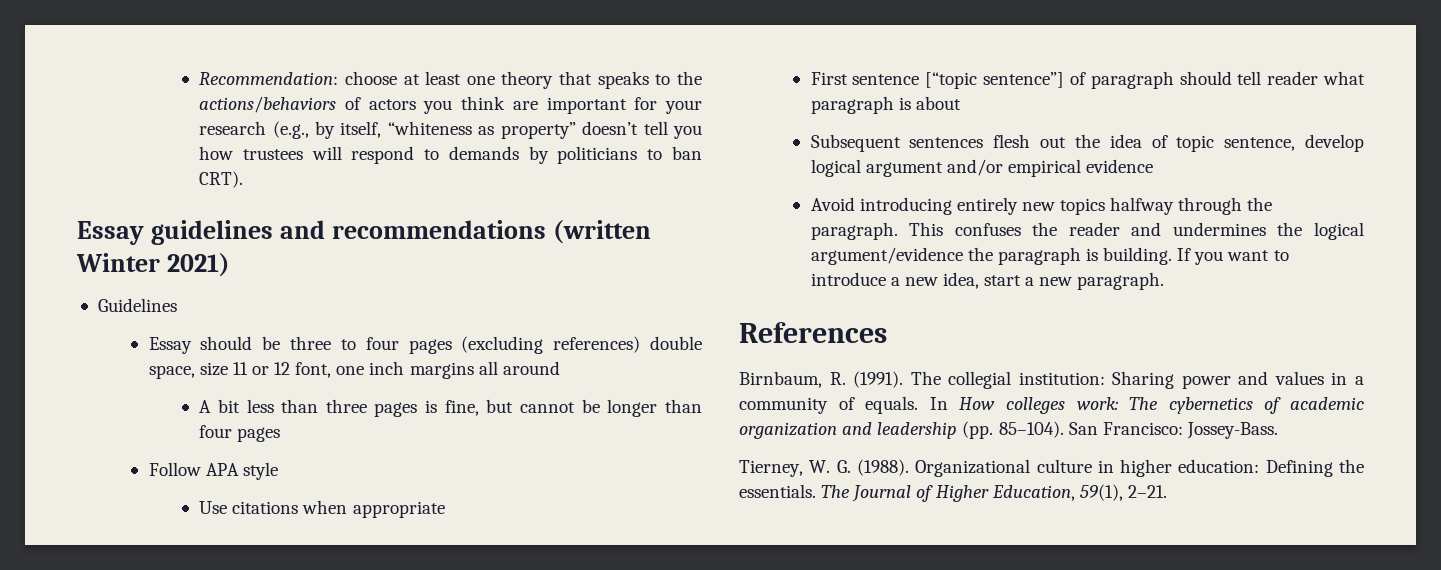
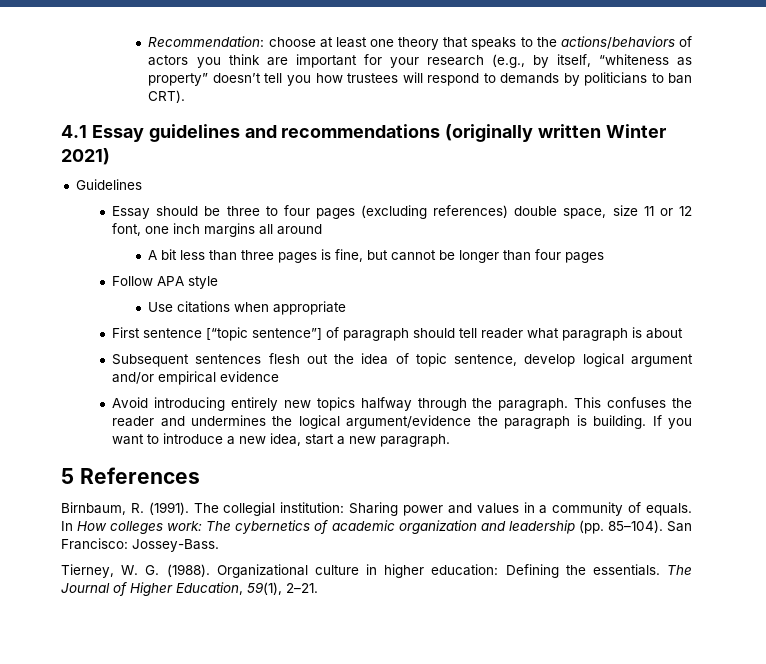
- Essay guidelines and recommendations (written Winter 2021)
+ 4.1 Essay guidelines and recommendations (originally written Winter 2021)
- References
+ 5 References

